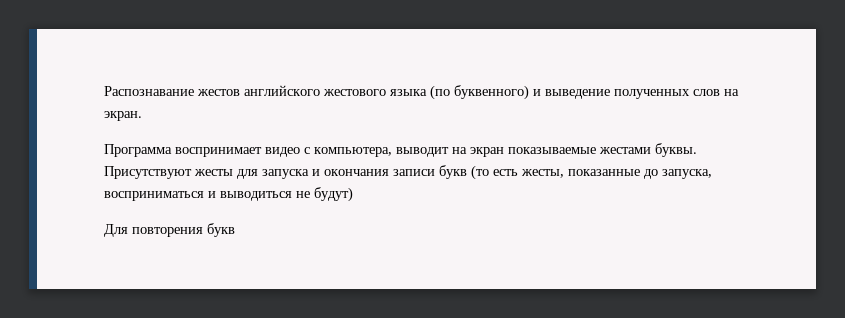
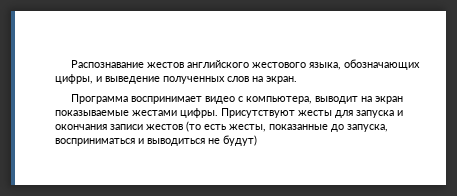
- Распознавание жестов английского жестового языка (по буквенного) и выведение полученных слов на экран.
+ Распознавание жестов английского жестового языка, обозначающих цифры, и выведение полученных слов на экран.
- Программа воспринимает видео с компьютера, выводит на экран показываемые жестами буквы.
+ Программа воспринимает видео с компьютера, выводит на экран показываемые жестами цифры.
- Присутствуют жесты для запуска и окончания записи букв (то есть жесты, показанные до запуска, восприниматься и выводиться не будут)
+ Присутствуют жесты для запуска и окончания записи жестов (то есть жесты, показанные до запуска, восприниматься и выводиться не будут)
- Для повторения букв

